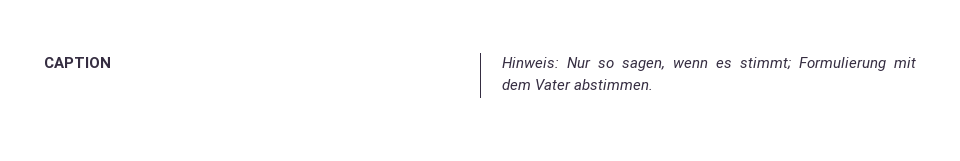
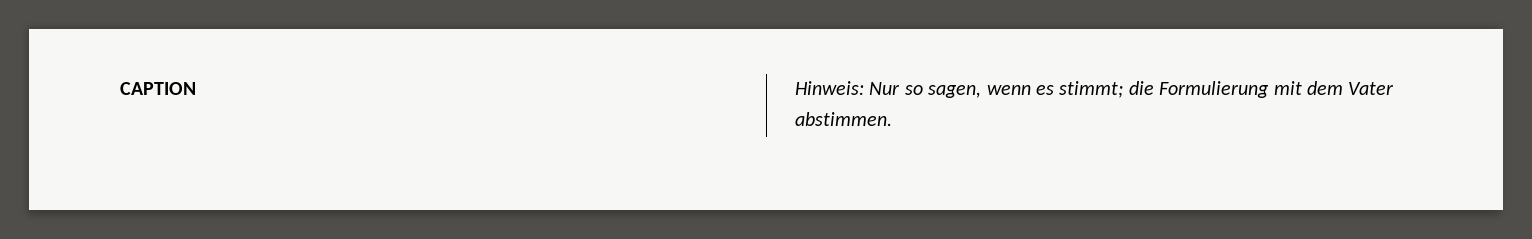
- Hinweis: Nur so sagen, wenn es stimmt; Formulierung mit dem Vater abstimmen.
+ Hinweis: Nur so sagen, wenn es stimmt; die Formulierung mit dem Vater abstimmen.

